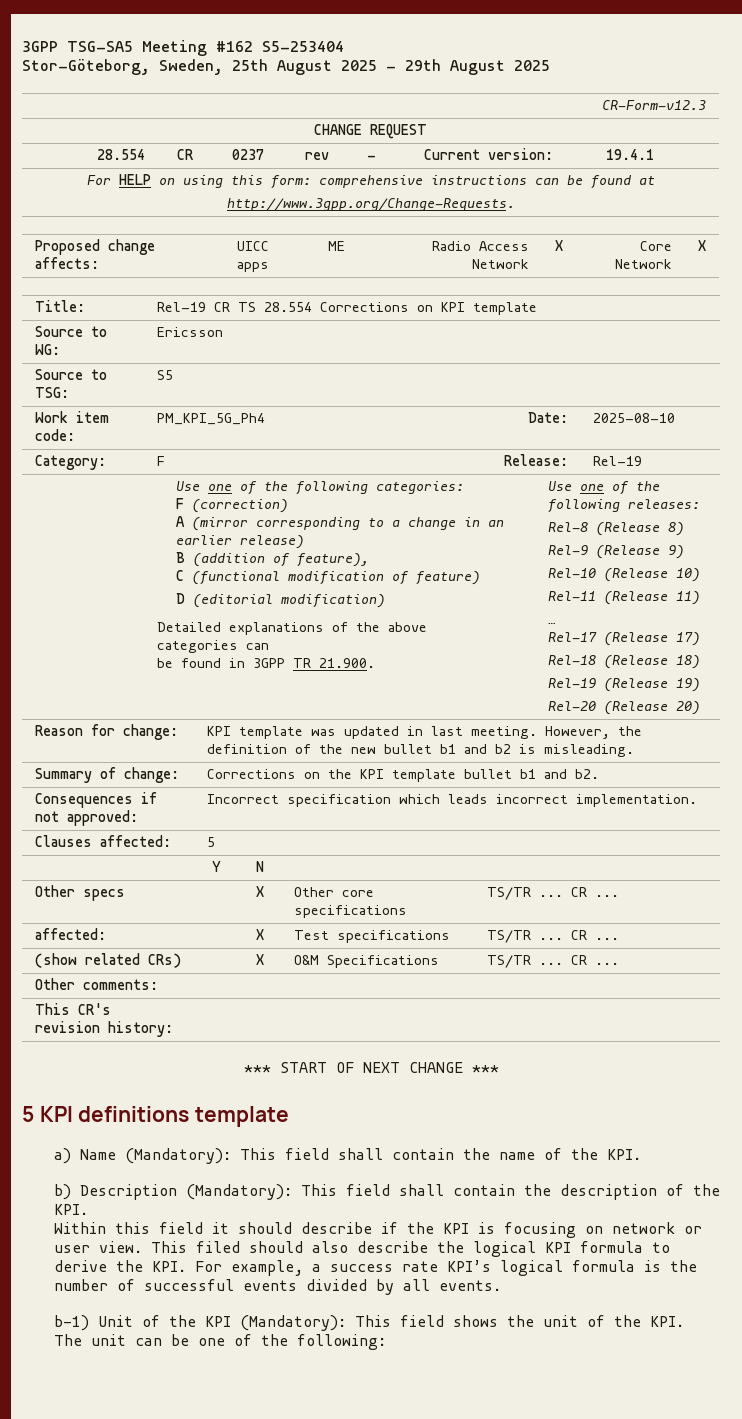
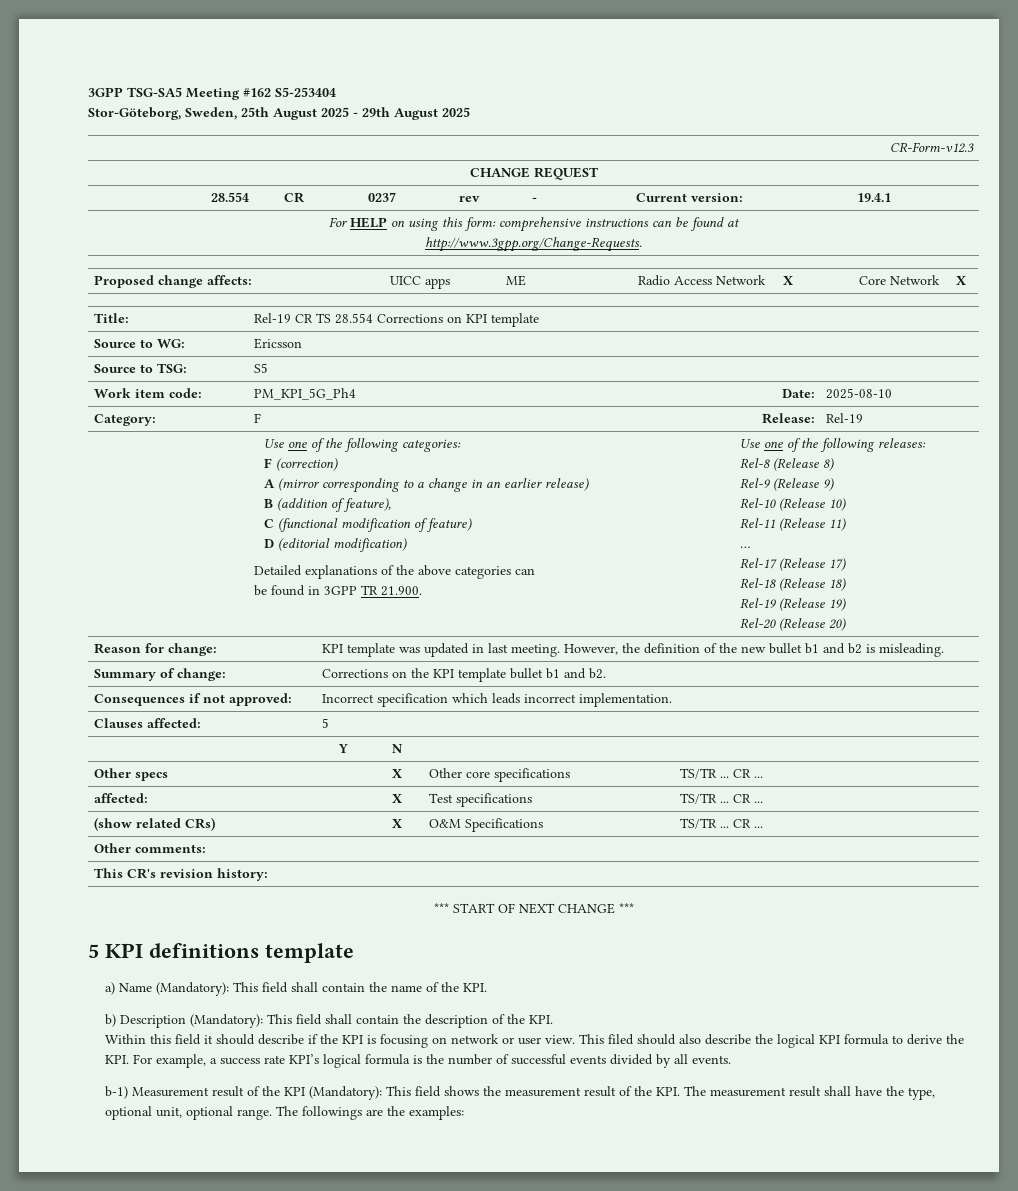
- b-1) Unit of the KPI (Mandatory): This field shows the unit of the KPI. The unit can be one of the following:
+ b-1) Measurement result of the KPI (Mandatory): This field shows the measurement result of the KPI. The measurement result shall have the type, optional unit, optional range. The followings are the examples:

